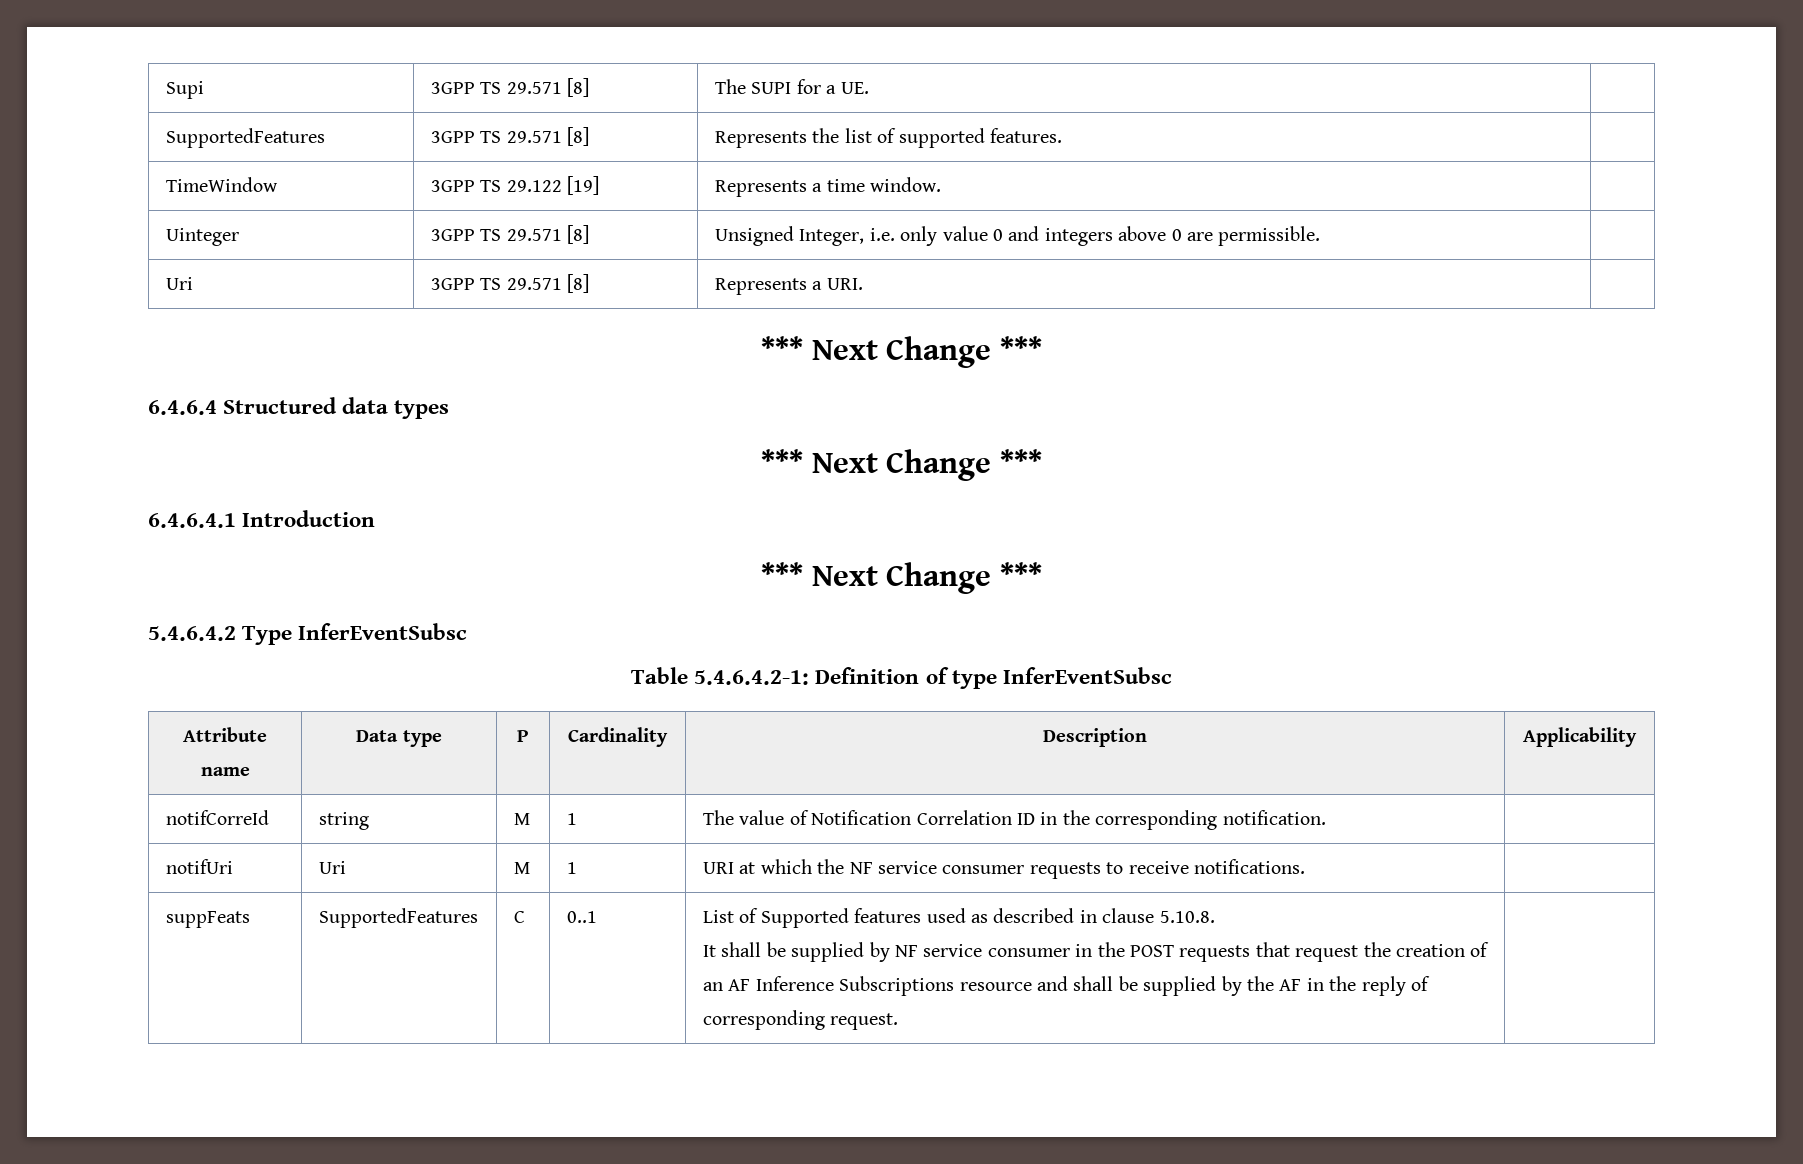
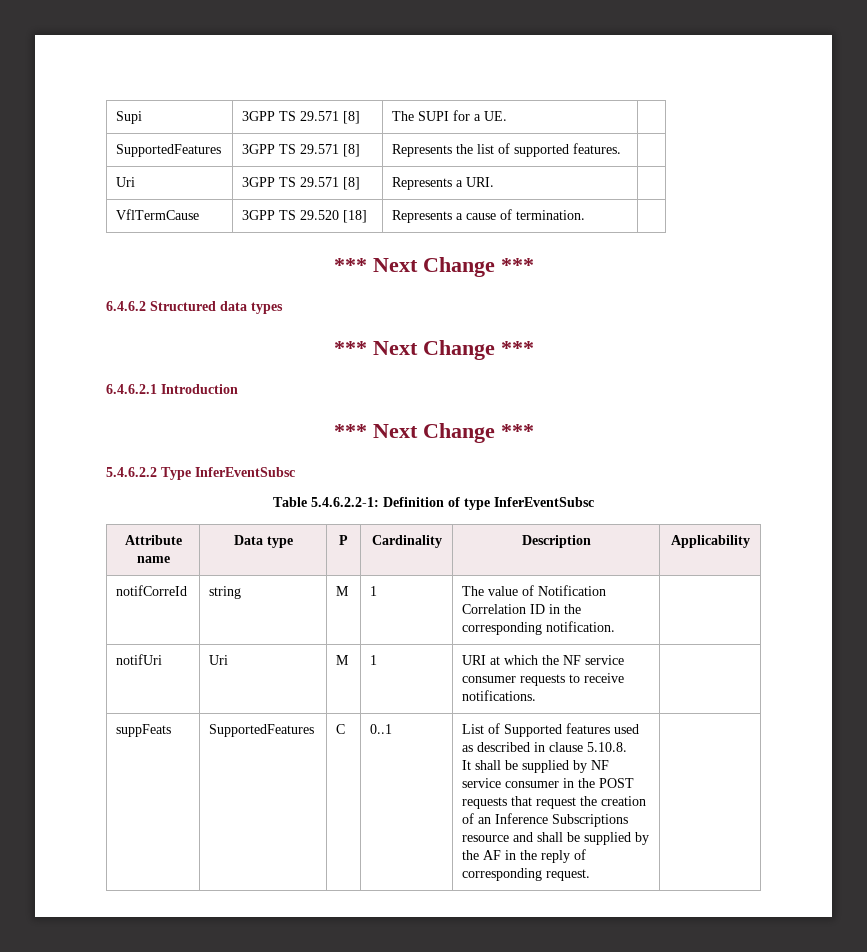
- TimeWindow | 3GPP TS 29.122 [19] | Represents a time window. |
- Uinteger | 3GPP TS 29.571 [8] | Unsigned Integer, i.e. only value 0 and integers above 0 are permissible. |
  Uri | 3GPP TS 29.571 [8] | Represents a URI. |
+ VflTermCause | 3GPP TS 29.520 [18] | Represents a cause of termination. |
  *** Next Change ***
- 6.4.6.4 Structured data types
+ 6.4.6.2 Structured data types
- 6.4.6.4.1 Introduction
+ 6.4.6.2.1 Introduction
- 5.4.6.4.2 Type InferEventSubsc
+ 5.4.6.2.2 Type InferEventSubsc
- Table 5.4.6.4.2-1: Definition of type InferEventSubsc
+ Table 5.4.6.2.2-1: Definition of type InferEventSubsc
- It shall be supplied by NF service consumer in the POST requests that request the creation of an AF Inference Subscriptions resource and shall be supplied by the AF in the reply of corresponding request.
+ It shall be supplied by NF service consumer in the POST requests that request the creation of an Inference Subscriptions resource and shall be supplied by the AF in the reply of corresponding request.

